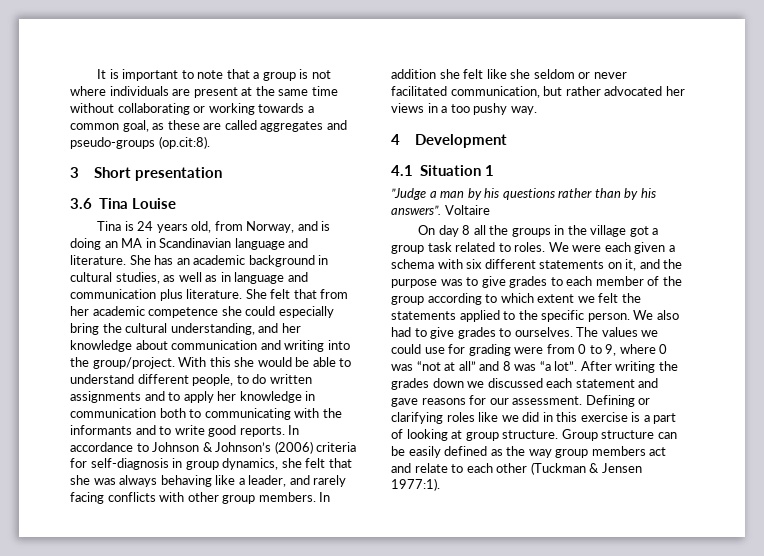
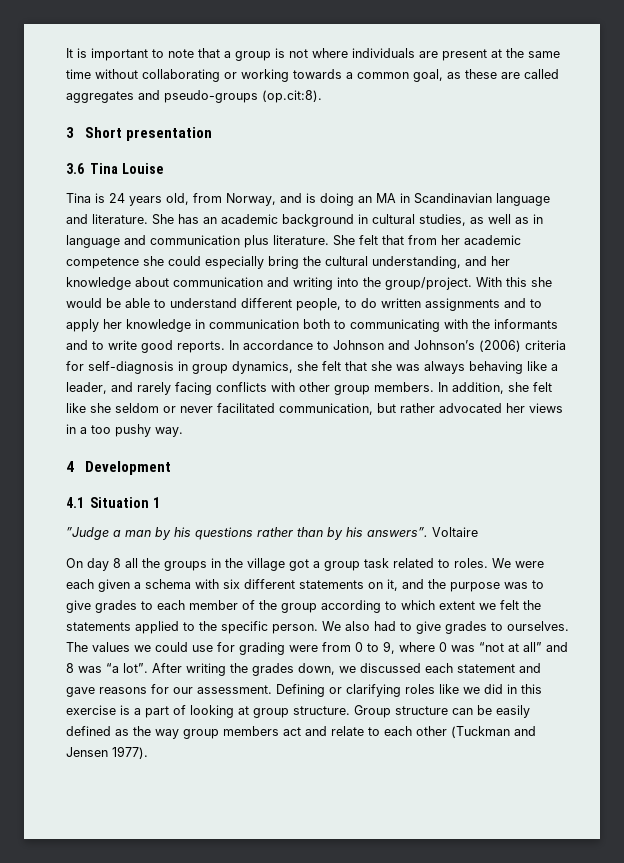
- In accordance to Johnson & Johnson’s (2006) criteria for self-diagnosis in group dynamics, she felt that she was always behaving like a leader, and rarely facing conflicts with other group members.
+ In accordance to Johnson and Johnson’s (2006) criteria for self-diagnosis in group dynamics, she felt that she was always behaving like a leader, and rarely facing conflicts with other group members.
- In addition she felt like she seldom or never facilitated communication, but rather advocated her views in a too pushy way.
+ In addition, she felt like she seldom or never facilitated communication, but rather advocated her views in a too pushy way.
- After writing the grades down we discussed each statement and gave reasons for our assessment.
+ After writing the grades down, we discussed each statement and gave reasons for our assessment.
- Group structure can be easily defined as the way group members act and relate to each other (Tuckman & Jensen 1977:1).
+ Group structure can be easily defined as the way group members act and relate to each other (Tuckman and Jensen 1977).

